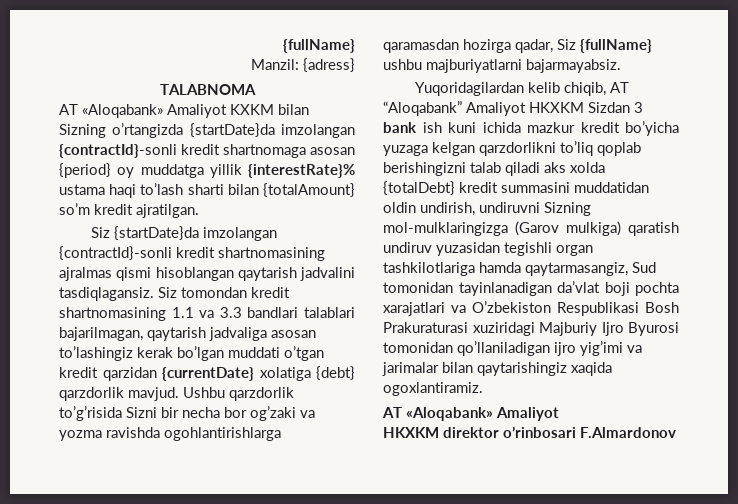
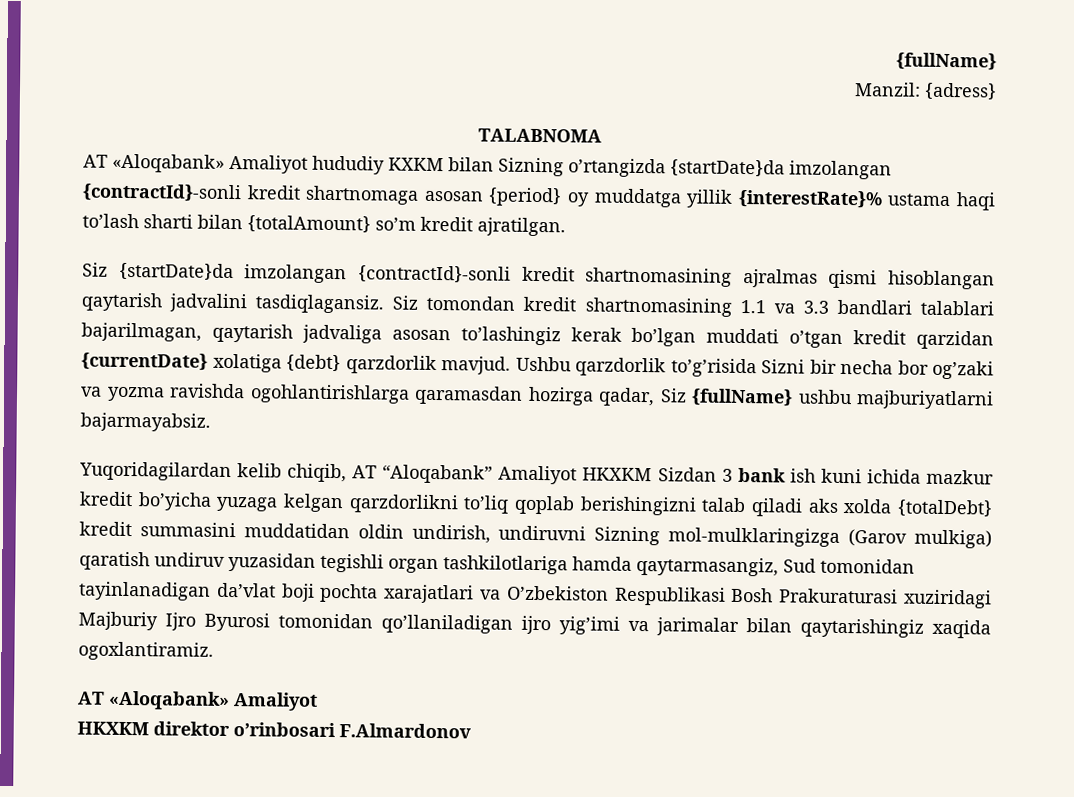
- АT «Аloqabank» Аmaliyot KXKM bilan Sizning oʼrtangizda {startDate}da imzolangan {contractId}-sonli kredit shartnomaga asosan {period} oy muddatga yillik {interestRate}% ustama haqi toʼlash sharti bilan {totalAmount} soʼm kredit ajratilgan.
+ АT «Аloqabank» Аmaliyot hududiy KXKM bilan Sizning oʼrtangizda {startDate}da imzolangan {contractId}-sonli kredit shartnomaga asosan {period} oy muddatga yillik {interestRate}% ustama haqi toʼlash sharti bilan {totalAmount} soʼm kredit ajratilgan.

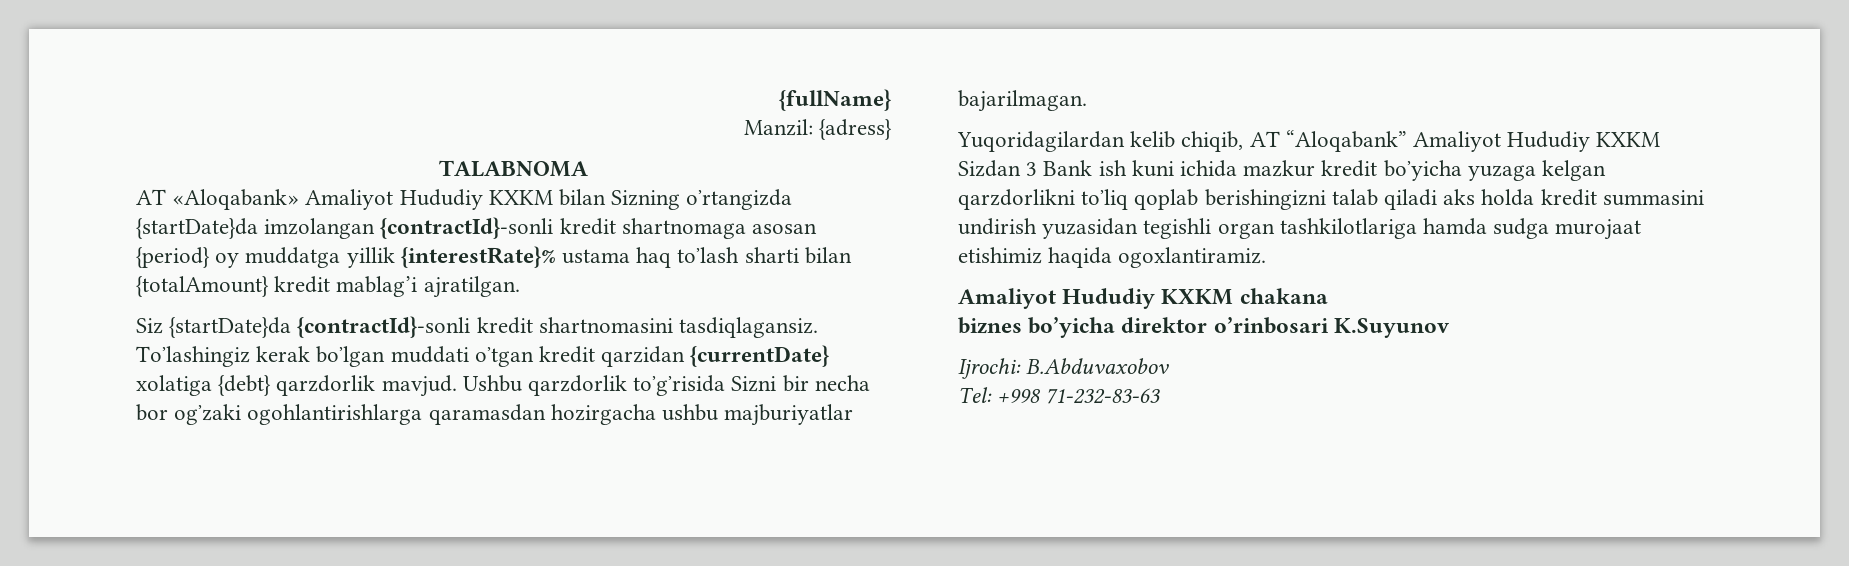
- АT «Аloqabank» Аmaliyot hududiy KXKM bilan Sizning oʼrtangizda {startDate}da imzolangan {contractId}-sonli kredit shartnomaga asosan {period} oy muddatga yillik {interestRate}% ustama haqi toʼlash sharti bilan {totalAmount} soʼm kredit ajratilgan.
+ АT «Аloqabank» Аmaliyot Hududiy KXKM bilan Sizning oʼrtangizda {startDate}da imzolangan {contractId}-sonli kredit shartnomaga asosan {period} oy muddatga yillik {interestRate}% ustama haq toʼlash sharti bilan {totalAmount} kredit mablag’i ajratilgan.
- Siz {startDate}da imzolangan {contractId}-sonli kredit shartnomasining ajralmas qismi hisoblangan qaytarish jadvalini tasdiqlagansiz. Siz tomondan kredit shartnomasining 1.1 va 3.3 bandlari talablari bajarilmagan, qaytarish jadvaliga asosan toʼlashingiz kerak boʼlgan muddati oʼtgan kredit qarzidan {currentDate} xolatiga {debt} qarzdorlik mavjud.
+ Siz {startDate}da {contractId}-sonli kredit shartnomasini tasdiqlagansiz. Toʼlashingiz kerak boʼlgan muddati oʼtgan kredit qarzidan {currentDate} xolatiga {debt} qarzdorlik mavjud.
- Ushbu qarzdorlik toʼgʼrisida Sizni bir necha bor ogʼzaki va yozma ravishda ogohlantirishlarga qaramasdan hozirga qadar, Siz {fullName} ushbu majburiyatlarni bajarmayabsiz.
+ Ushbu qarzdorlik toʼgʼrisida Sizni bir necha bor ogʼzaki ogohlantirishlarga qaramasdan hozirgacha ushbu majburiyatlar bajarilmagan.
- Yuqoridagilardan kelib chiqib, АT “Аloqabank” Аmaliyot HKXKM Sizdan 3 bank ish kuni ichida mazkur kredit boʼyicha yuzaga kelgan qarzdorlikni toʼliq qoplab berishingizni talab qiladi aks xolda {totalDebt} kredit summasini muddatidan oldin undirish, undiruvni Sizning mol-mulklaringizga (Garov mulkiga) qaratish undiruv yuzasidan tegishli organ tashkilotlariga hamda qaytarmasangiz, Sud tomonidan tayinlanadigan da’vlat boji pochta xarajatlari va O’zbekiston Respublikasi Bosh Prakuraturasi xuziridagi Majburiy Ijro Byurosi tomonidan qo’llaniladigan ijro yig’imi va jarimalar bilan qaytarishingiz xaqida ogoxlantiramiz.
- АT «Аloqabank» Аmaliyot
- HKXKM direktor o’rinbosari F.Almardonov
+ Yuqoridagilardan kelib chiqib, АT “Аloqabank” Аmaliyot Hududiy KXKM Sizdan 3 Bank ish kuni ichida mazkur kredit boʼyicha yuzaga kelgan qarzdorlikni toʼliq qoplab berishingizni talab qiladi aks holda kredit summasini undirish yuzasidan tegishli organ tashkilotlariga hamda sudga murojaat etishimiz haqida ogoxlantiramiz.
+ Amaliyot Hududiy KXKM chakana
+ biznes bo’yicha direktor o’rinbosari K.Suyunov
+ Ijrochi: B.Abduvaxobov
+ Tel: +998 71-232-83-63

